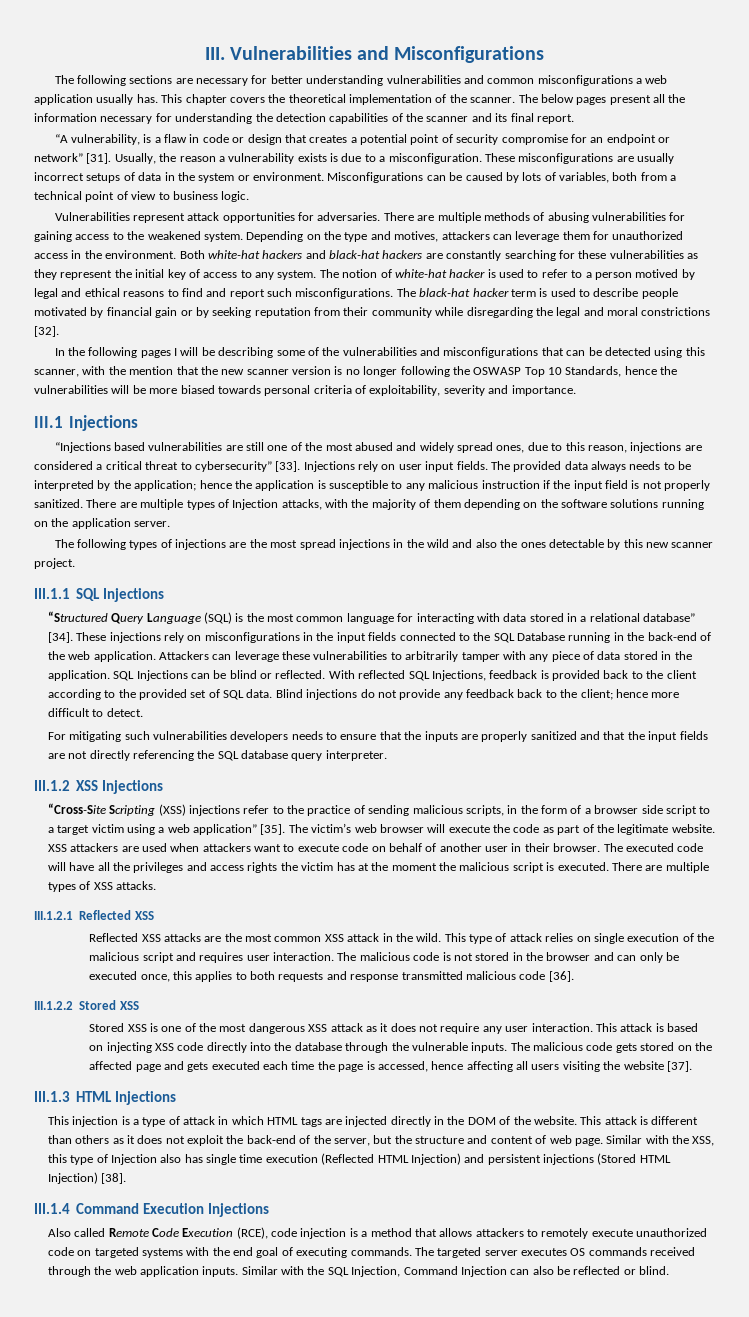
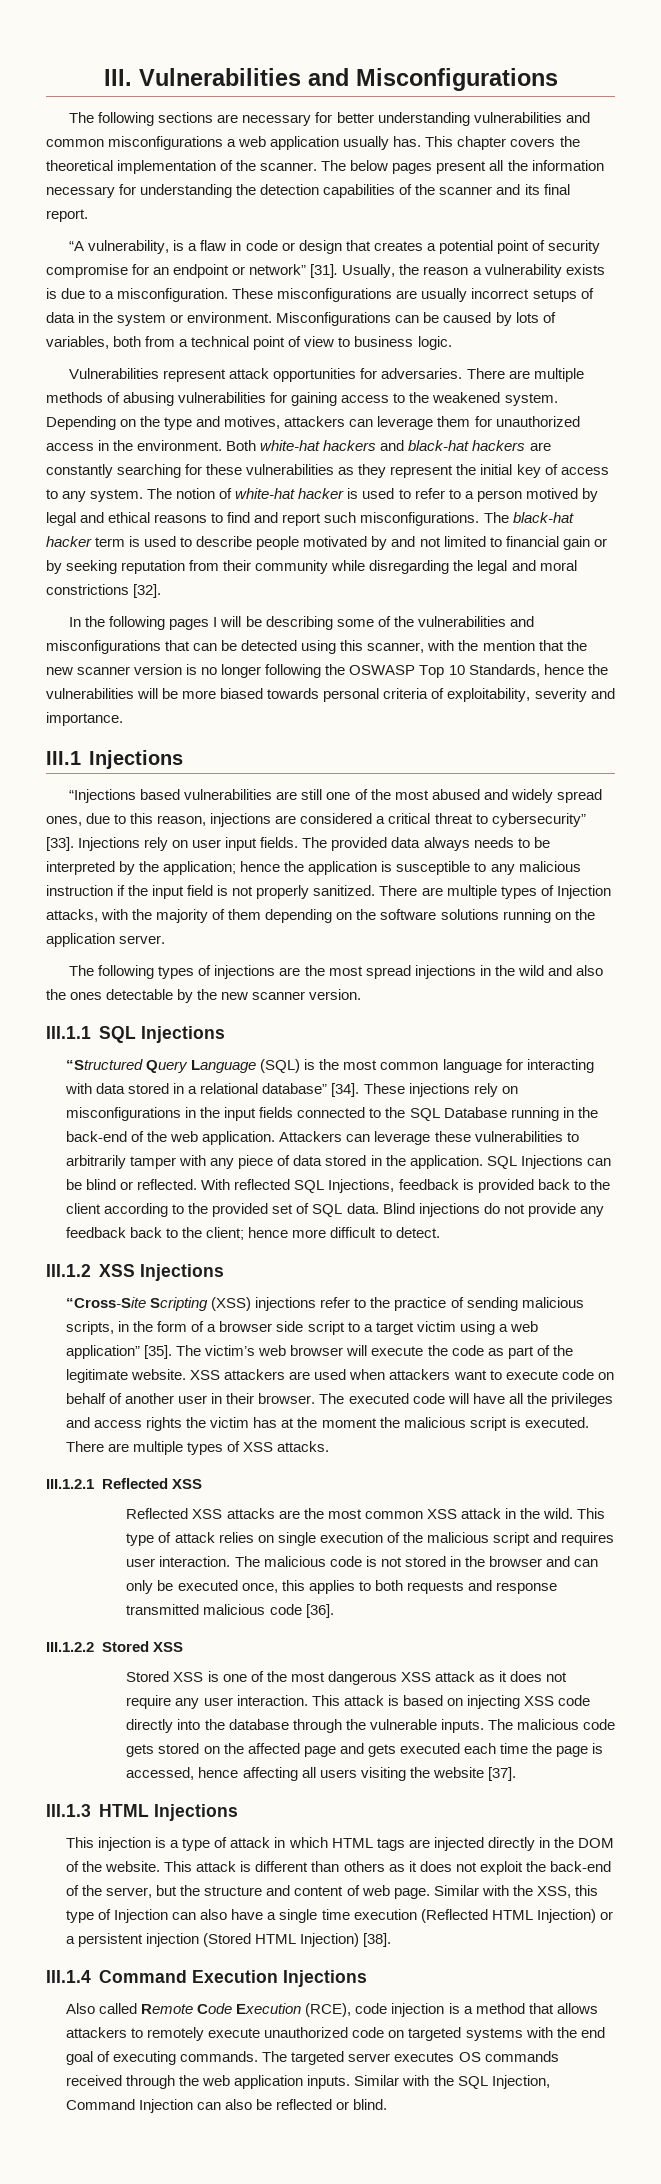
- The black-hat hacker term is used to describe people motivated by financial gain or by seeking reputation from their community while disregarding the legal and moral constrictions [32].
+ The black-hat hacker term is used to describe people motivated by and not limited to financial gain or by seeking reputation from their community while disregarding the legal and moral constrictions [32].
- The following types of injections are the most spread injections in the wild and also the ones detectable by this new scanner project.
+ The following types of injections are the most spread injections in the wild and also the ones detectable by the new scanner version.
- For mitigating such vulnerabilities developers needs to ensure that the inputs are properly sanitized and that the input fields are not directly referencing the SQL database query interpreter.
- Similar with the XSS, this type of Injection also has single time execution (Reflected HTML Injection) and persistent injections (Stored HTML Injection) [38].
+ Similar with the XSS, this type of Injection can also have a single time execution (Reflected HTML Injection) or a persistent injection (Stored HTML Injection) [38].

